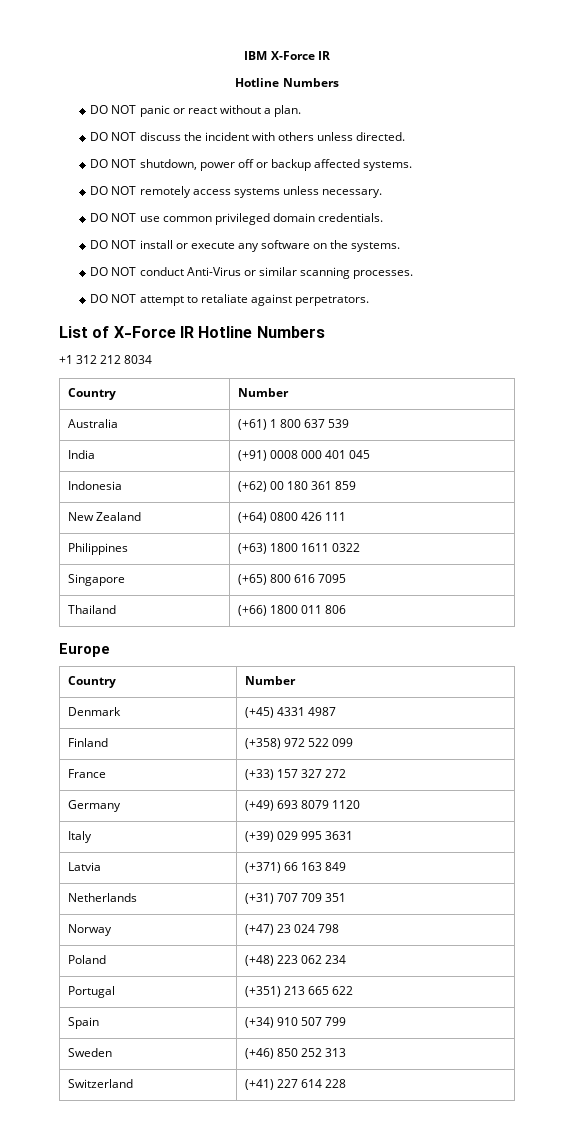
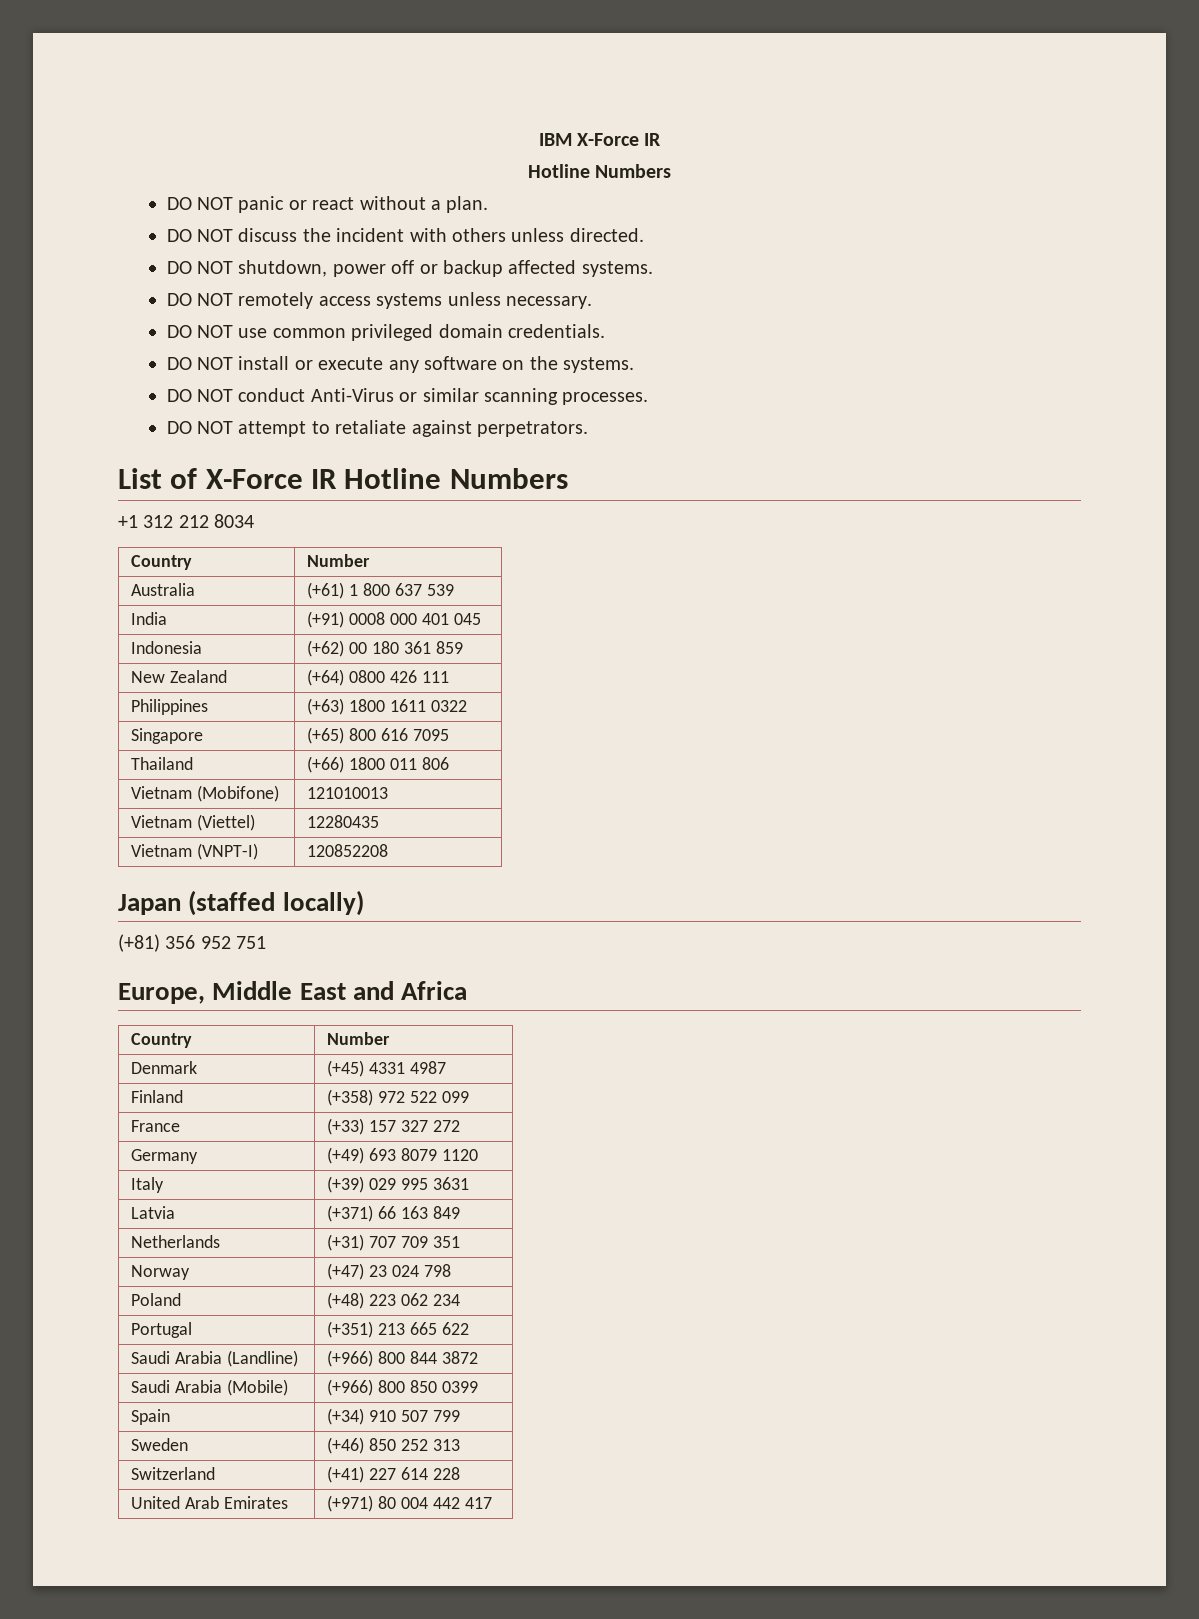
- Europe
+ Vietnam (Mobifone) | 121010013
+ Vietnam (Viettel) | 12280435
+ Vietnam (VNPT-I) | 120852208
+ Japan (staffed locally)
+ (+81) 356 952 751
+ Europe, Middle East and Africa
+ Saudi Arabia (Landline) | (+966) 800 844 3872
+ Saudi Arabia (Mobile) | (+966) 800 850 0399
+ United Arab Emirates | (+971) 80 004 442 417

